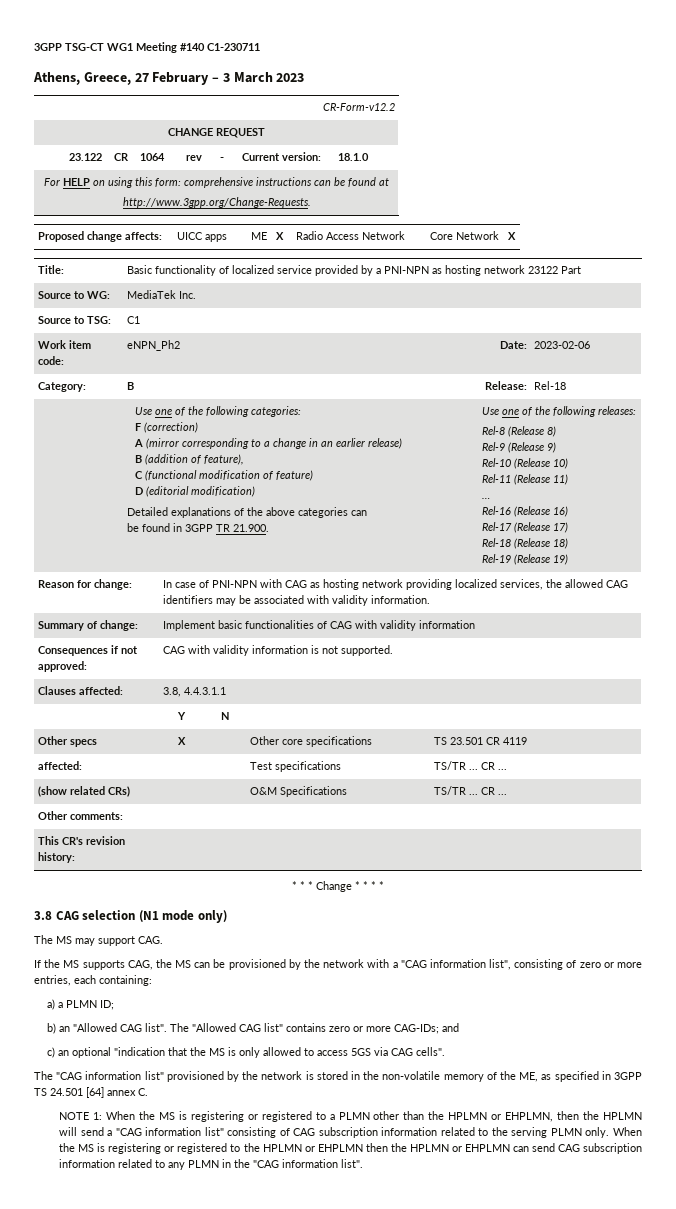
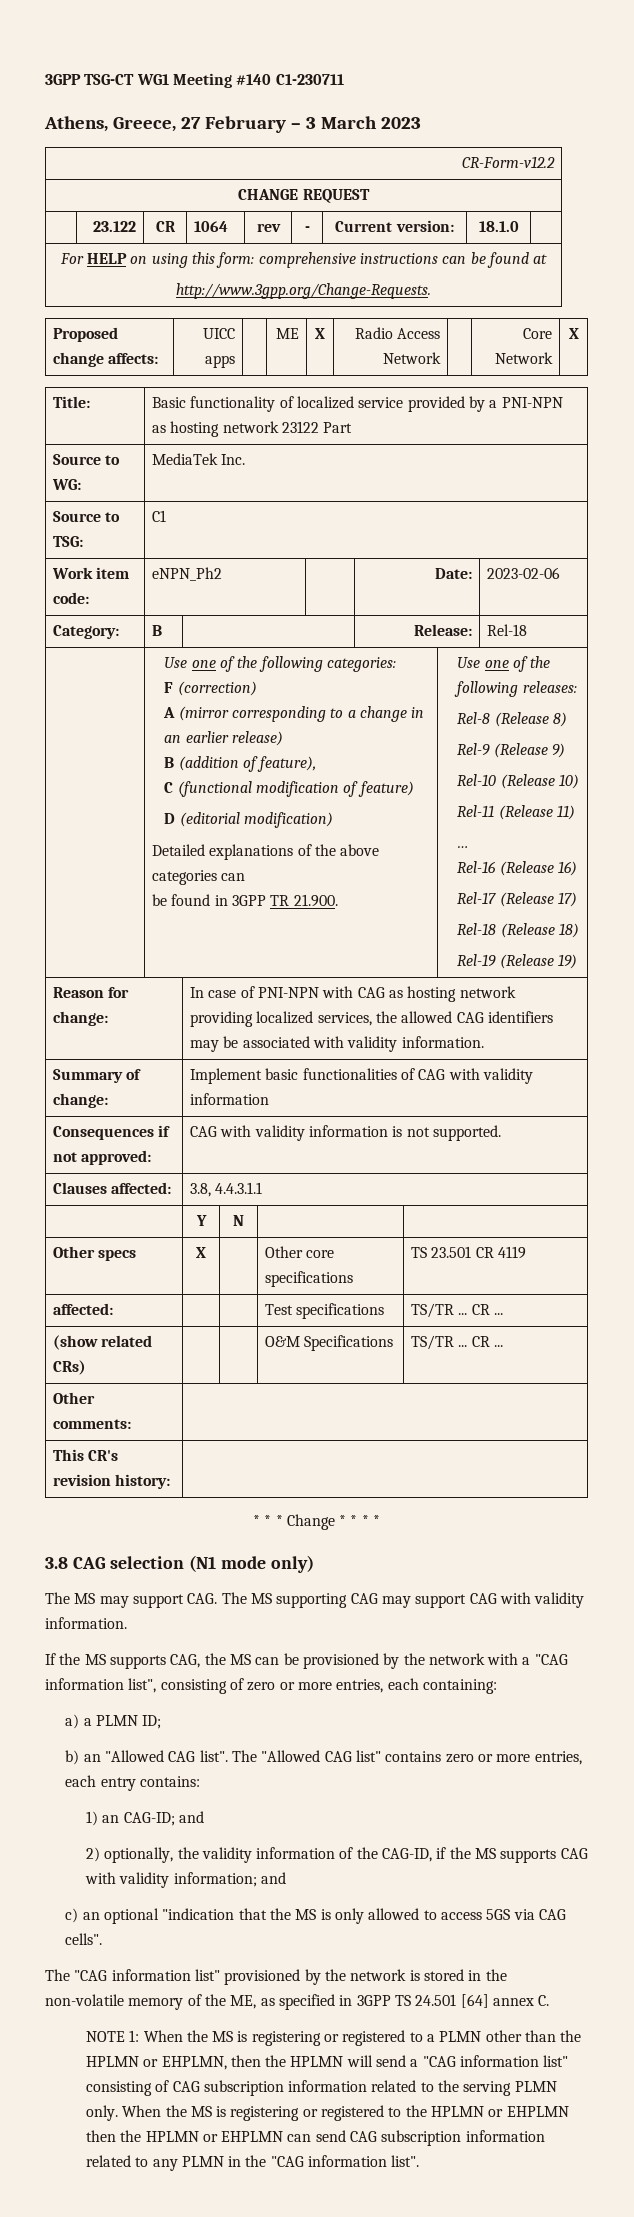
- The MS may support CAG.
+ The MS may support CAG. The MS supporting CAG may support CAG with validity information.
- The "Allowed CAG list" contains zero or more CAG-IDs; and
+ The "Allowed CAG list" contains zero or more entries, each entry contains:
+ 1) an CAG-ID; and
+ 2) optionally, the validity information of the CAG-ID, if the MS supports CAG with validity information; and

